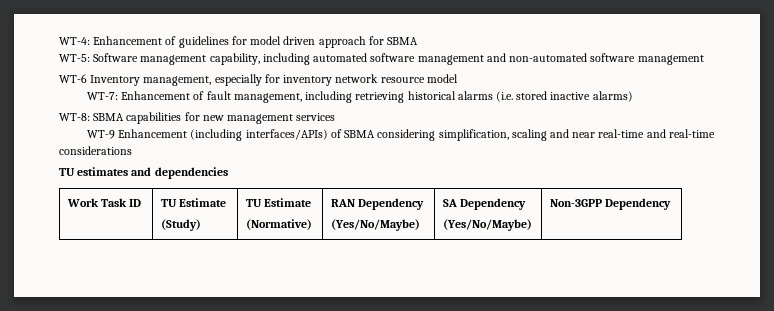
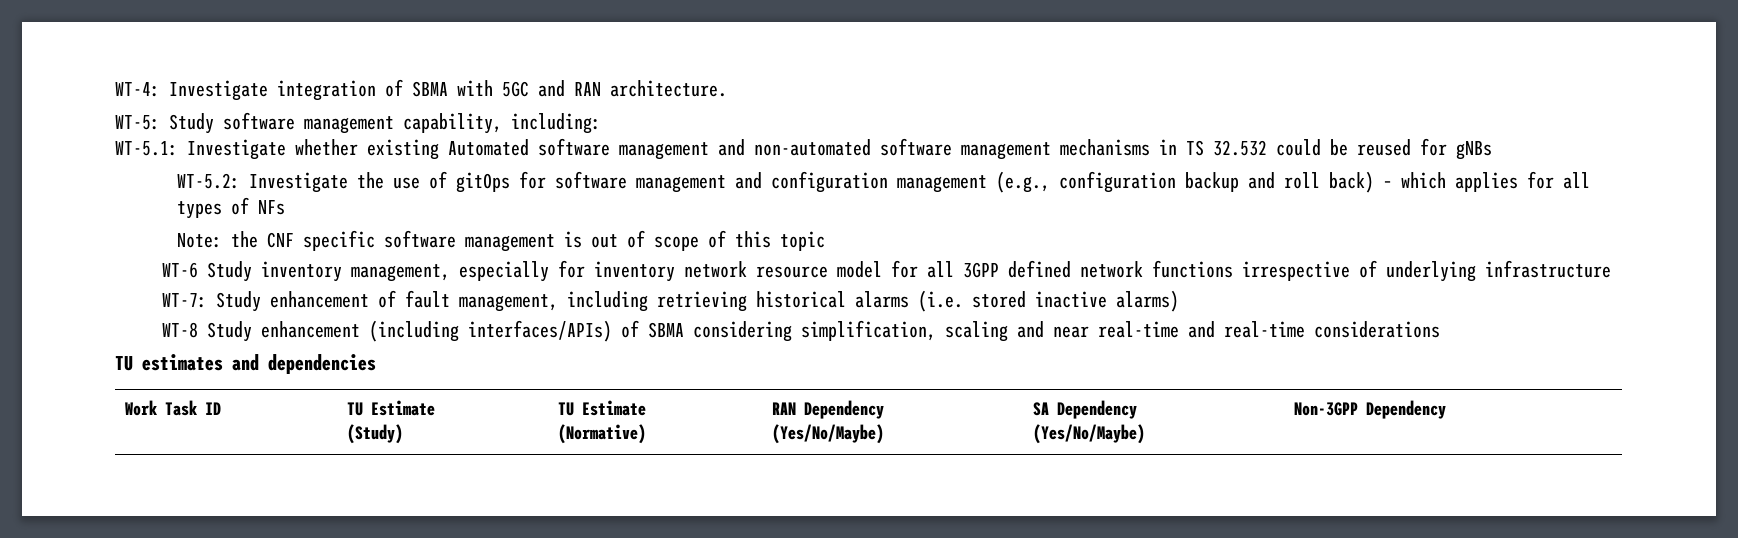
- WT-4: Enhancement of guidelines for model driven approach for SBMA
- WT-5: Software management capability, including automated software management and non-automated software management
+ WT-4: Investigate integration of SBMA with 5GC and RAN architecture.
+ WT-5: Study software management capability, including:
+ WT-5.1: Investigate whether existing Automated software management and non-automated software management mechanisms in TS 32.532 could be reused for gNBs
+ WT-5.2: Investigate the use of gitOps for software management and configuration management (e.g., configuration backup and roll back) – which applies for all types of NFs
+ Note: the CNF specific software management is out of scope of this topic
- WT-6 Inventory management, especially for inventory network resource model
+ WT-6 Study inventory management, especially for inventory network resource model for all 3GPP defined network functions irrespective of underlying infrastructure
- WT-7: Enhancement of fault management, including retrieving historical alarms (i.e. stored inactive alarms)
+ WT-7: Study enhancement of fault management, including retrieving historical alarms (i.e. stored inactive alarms)
- WT-8: SBMA capabilities for new management services
- WT-9 Enhancement (including interfaces/APIs) of SBMA considering simplification, scaling and near real-time and real-time considerations
+ WT-8 Study enhancement (including interfaces/APIs) of SBMA considering simplification, scaling and near real-time and real-time considerations

